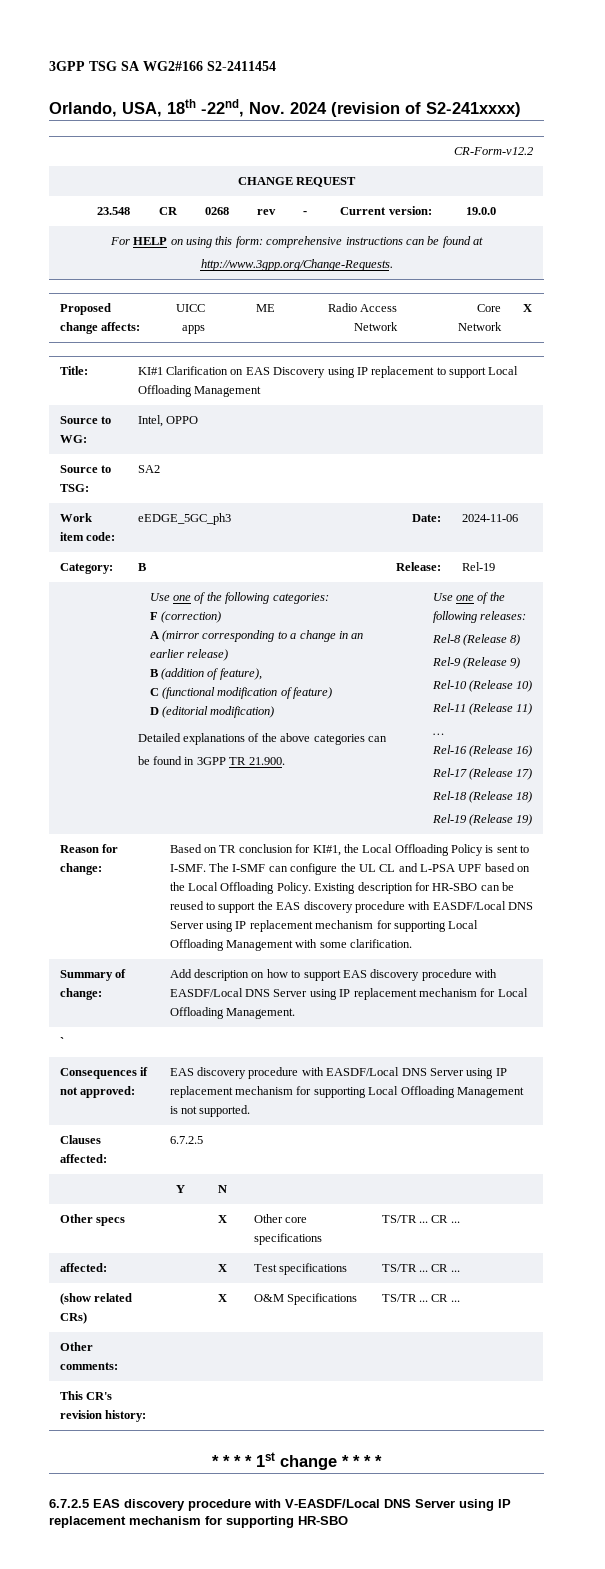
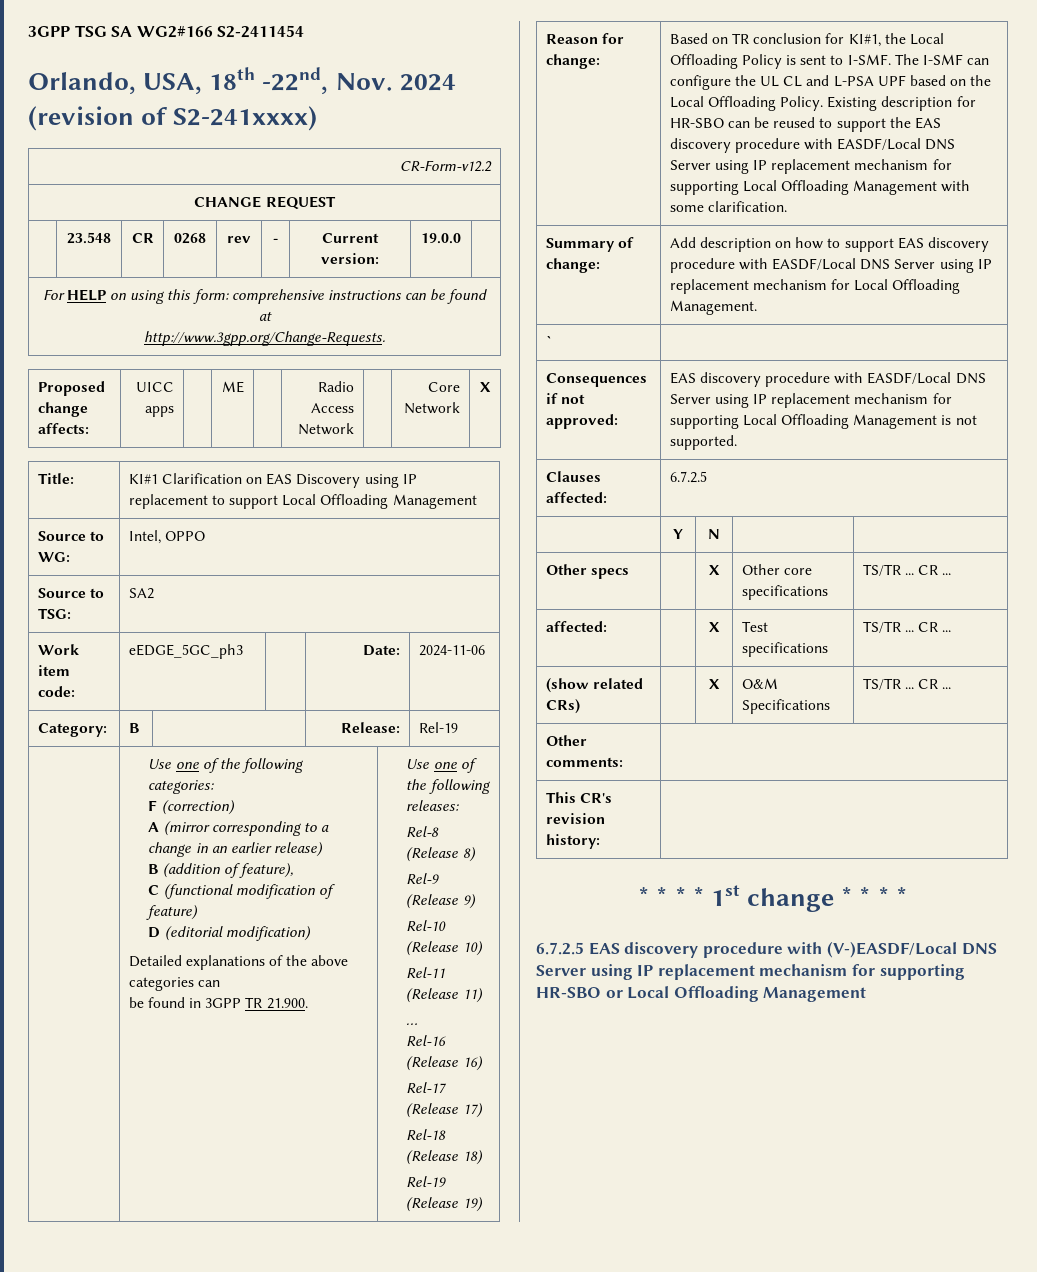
- 6.7.2.5 EAS discovery procedure with V-EASDF/Local DNS Server using IP replacement mechanism for supporting HR-SBO
+ 6.7.2.5 EAS discovery procedure with (V-)EASDF/Local DNS Server using IP replacement mechanism for supporting HR-SBO or Local Offloading Management

